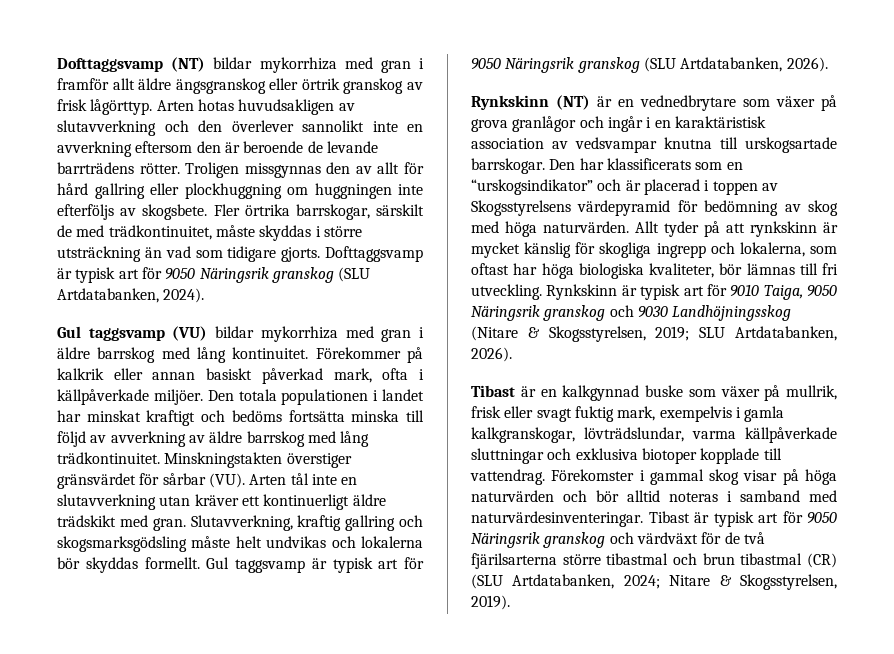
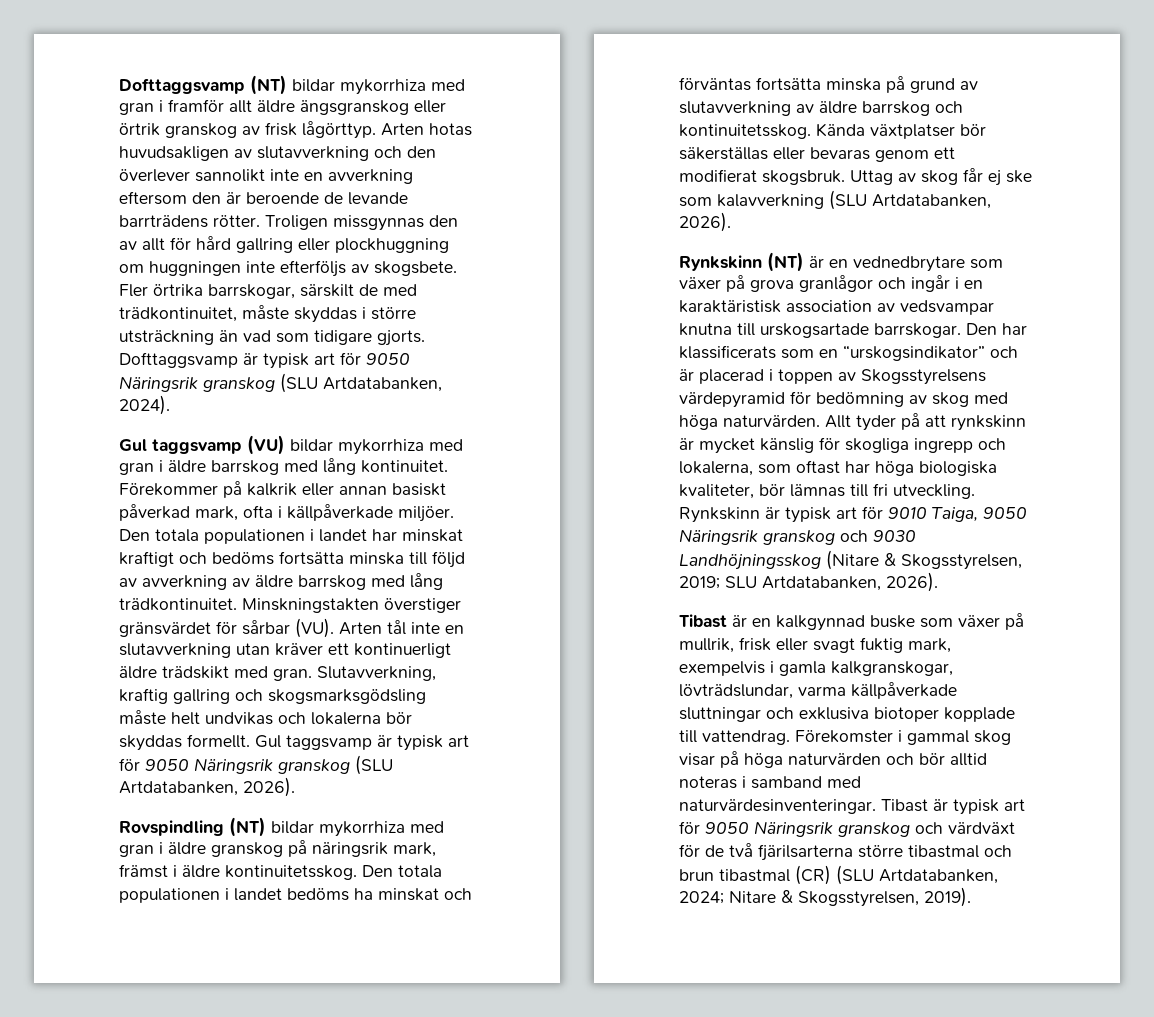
+ Rovspindling (NT) bildar mykorrhiza med gran i äldre granskog på näringsrik mark, främst i äldre kontinuitetsskog. Den totala populationen i landet bedöms ha minskat och förväntas fortsätta minska på grund av slutavverkning av äldre barrskog och kontinuitetsskog. Kända växtplatser bör säkerställas eller bevaras genom ett modifierat skogsbruk. Uttag av skog får ej ske som kalavverkning (SLU Artdatabanken, 2026).

